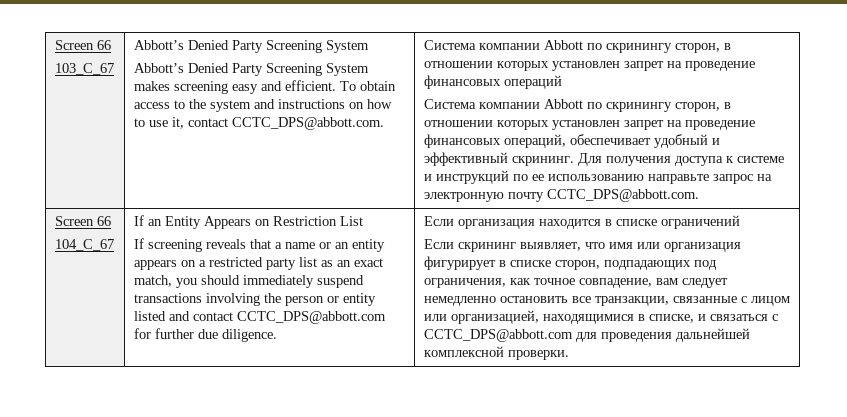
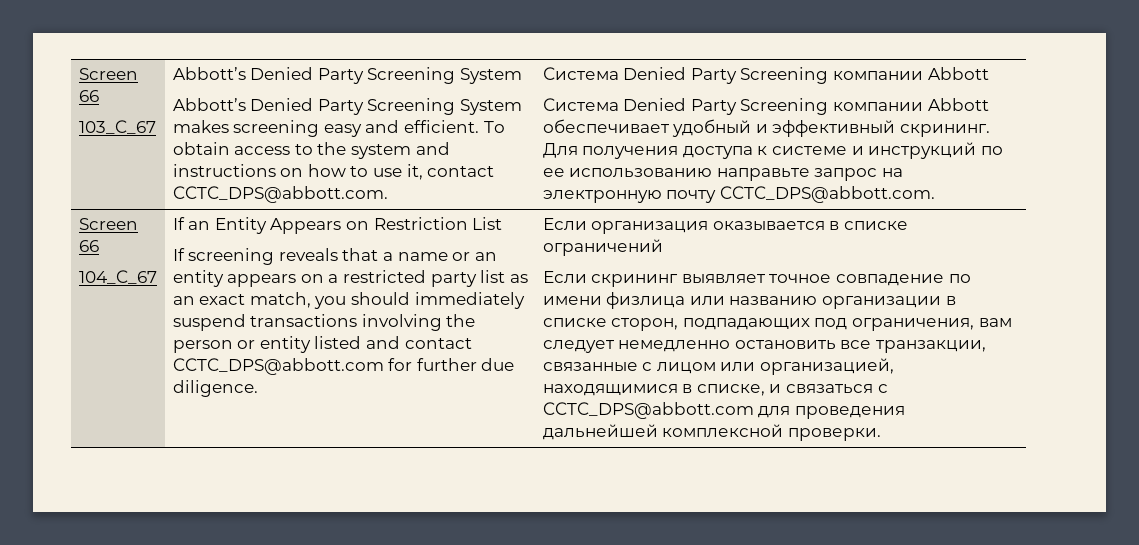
- To obtain access to the system and instructions on how to use it, contact CCTC_DPS@abbott.com. | Система компании Abbott по скринингу сторон, в отношении которых установлен запрет на проведение финансовых операций
- Система компании Abbott по скринингу сторон, в отношении которых установлен запрет на проведение финансовых операций, обеспечивает удобный и эффективный скрининг.
+ To obtain access to the system and instructions on how to use it, contact CCTC_DPS@abbott.com. | Система Denied Party Screening компании Abbott
+ Система Denied Party Screening компании Abbott обеспечивает удобный и эффективный скрининг.
- Если организация находится в списке ограничений
+ Если организация оказывается в списке ограничений
- Если скрининг выявляет, что имя или организация фигурирует в списке сторон, подпадающих под ограничения, как точное совпадение, вам следует немедленно остановить все транзакции, связанные с лицом или организацией, находящимися в списке, и связаться с CCTC_DPS@abbott.com для проведения дальнейшей комплексной проверки.
+ Если скрининг выявляет точное совпадение по имени физлица или названию организации в списке сторон, подпадающих под ограничения, вам следует немедленно остановить все транзакции, связанные с лицом или организацией, находящимися в списке, и связаться с CCTC_DPS@abbott.com для проведения дальнейшей комплексной проверки.

